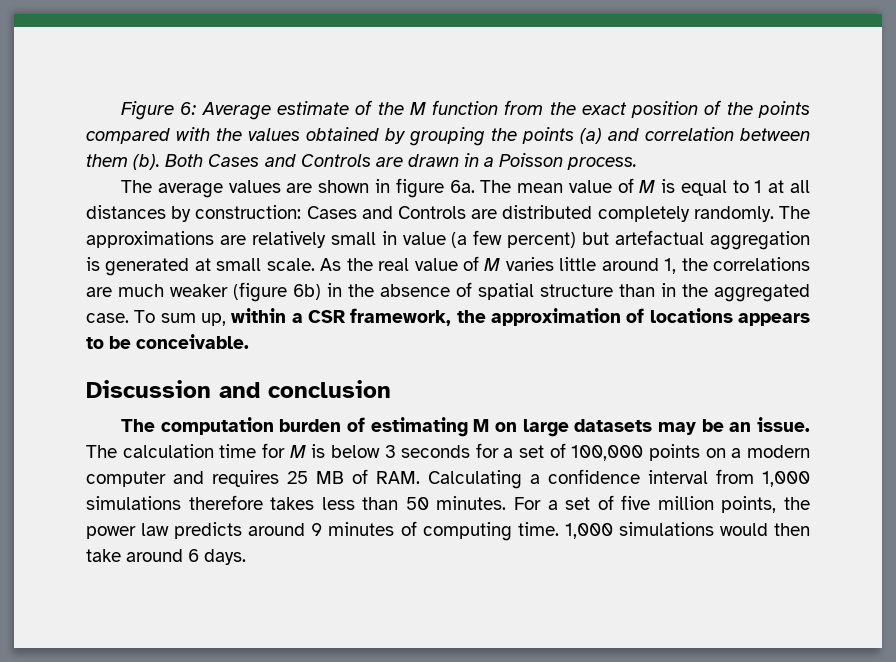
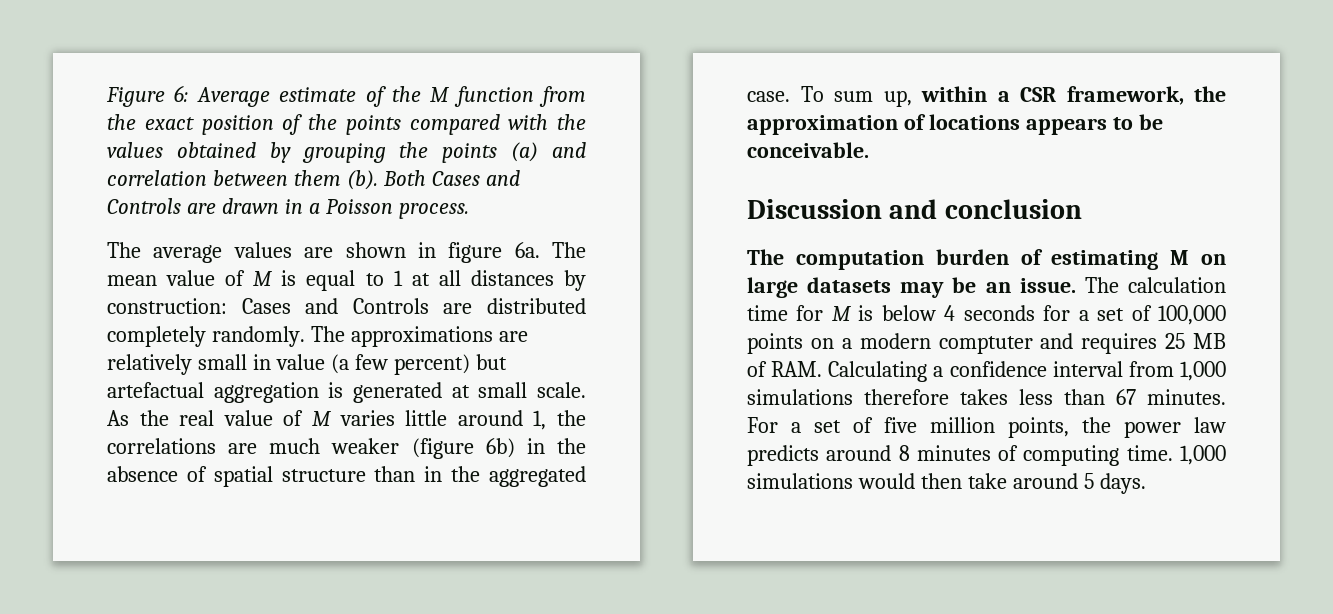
- The calculation time for M is below 3 seconds for a set of 100,000 points on a modern computer and requires 25 MB of RAM. Calculating a confidence interval from 1,000 simulations therefore takes less than 50 minutes.
+ The calculation time for M is below 4 seconds for a set of 100,000 points on a modern comptuter and requires 25 MB of RAM. Calculating a confidence interval from 1,000 simulations therefore takes less than 67 minutes.
- For a set of five million points, the power law predicts around 9 minutes of computing time.
+ For a set of five million points, the power law predicts around 8 minutes of computing time.
- 1,000 simulations would then take around 6 days.
+ 1,000 simulations would then take around 5 days.

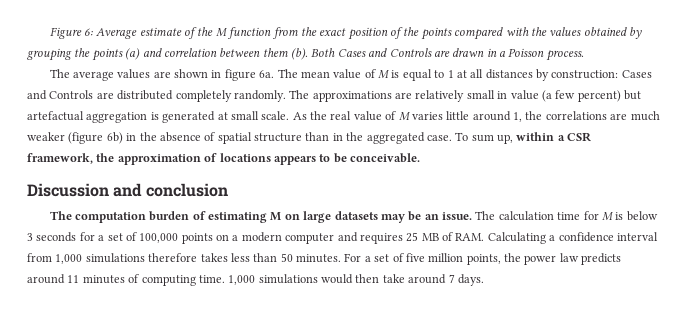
- The calculation time for M is below 4 seconds for a set of 100,000 points on a modern comptuter and requires 25 MB of RAM. Calculating a confidence interval from 1,000 simulations therefore takes less than 67 minutes.
+ The calculation time for M is below 3 seconds for a set of 100,000 points on a modern computer and requires 25 MB of RAM. Calculating a confidence interval from 1,000 simulations therefore takes less than 50 minutes.
- For a set of five million points, the power law predicts around 8 minutes of computing time.
+ For a set of five million points, the power law predicts around 11 minutes of computing time.
- 1,000 simulations would then take around 5 days.
+ 1,000 simulations would then take around 7 days.

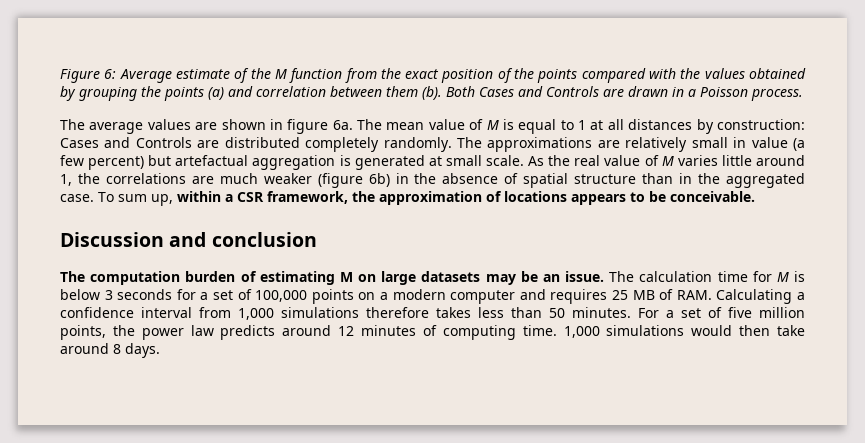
- For a set of five million points, the power law predicts around 11 minutes of computing time.
+ For a set of five million points, the power law predicts around 12 minutes of computing time.
- 1,000 simulations would then take around 7 days.
+ 1,000 simulations would then take around 8 days.

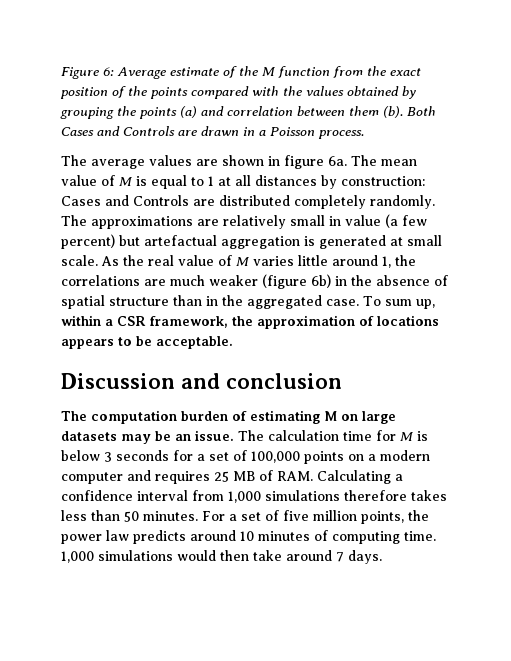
- To sum up, within a CSR framework, the approximation of locations appears to be conceivable.
+ To sum up, within a CSR framework, the approximation of locations appears to be acceptable.
- For a set of five million points, the power law predicts around 12 minutes of computing time.
+ For a set of five million points, the power law predicts around 10 minutes of computing time.
- 1,000 simulations would then take around 8 days.
+ 1,000 simulations would then take around 7 days.

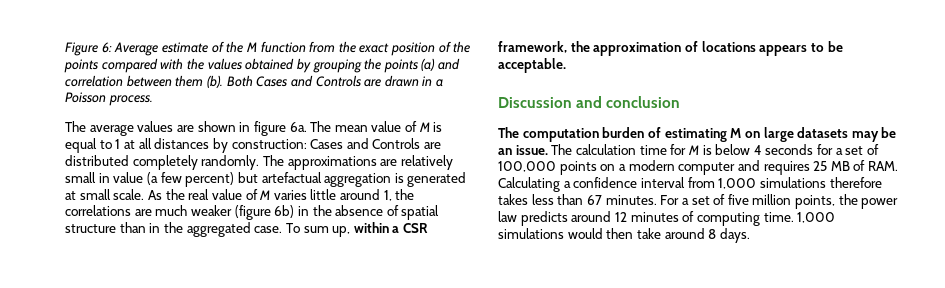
- The calculation time for M is below 3 seconds for a set of 100,000 points on a modern computer and requires 25 MB of RAM. Calculating a confidence interval from 1,000 simulations therefore takes less than 50 minutes.
+ The calculation time for M is below 4 seconds for a set of 100,000 points on a modern computer and requires 25 MB of RAM. Calculating a confidence interval from 1,000 simulations therefore takes less than 67 minutes.
- For a set of five million points, the power law predicts around 10 minutes of computing time.
+ For a set of five million points, the power law predicts around 12 minutes of computing time.
- 1,000 simulations would then take around 7 days.
+ 1,000 simulations would then take around 8 days.

